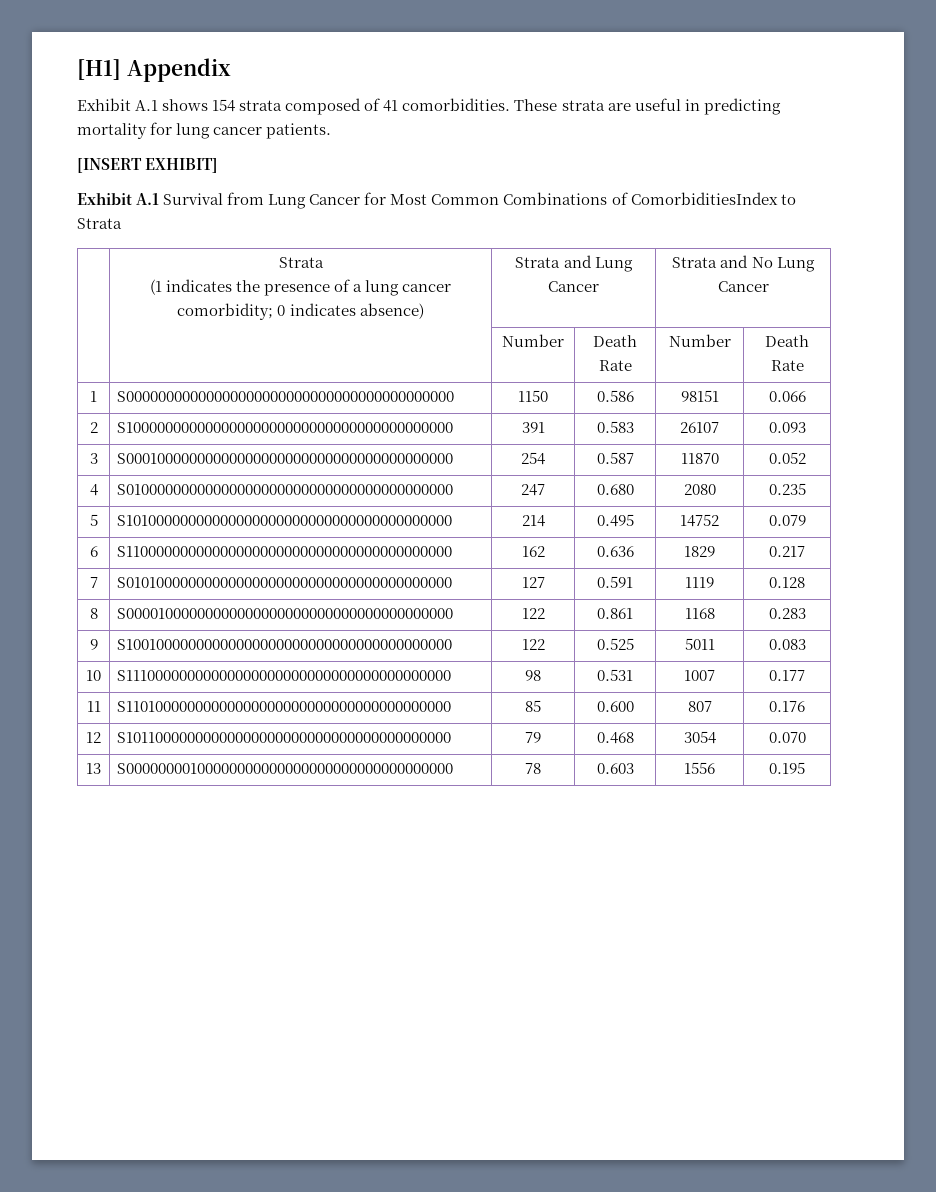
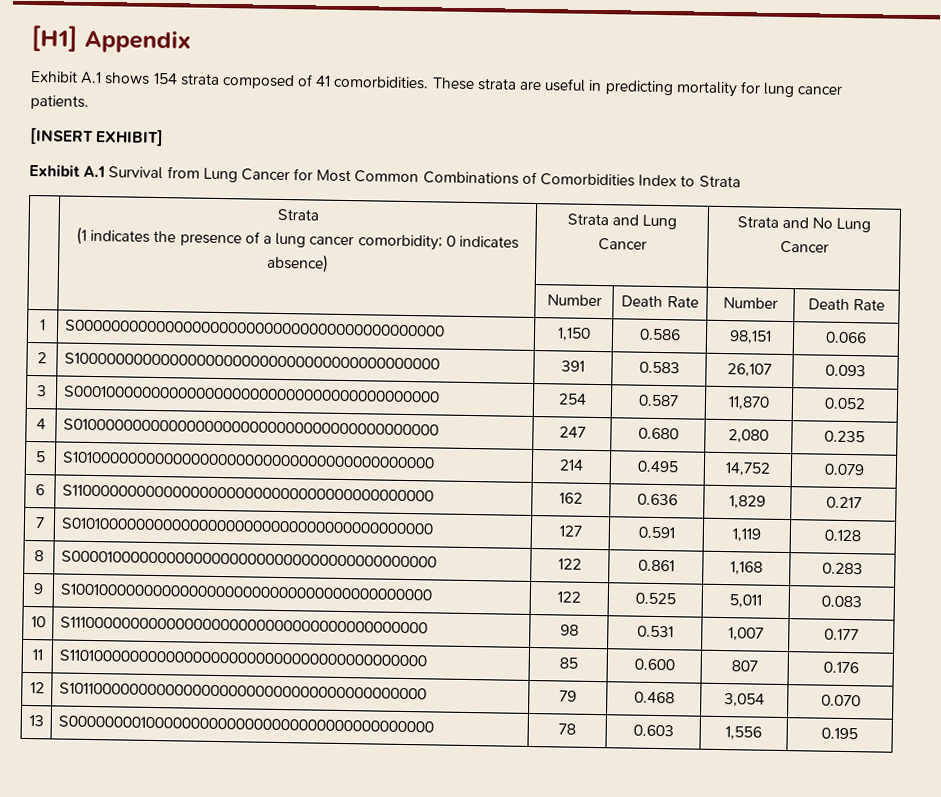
- Exhibit A.1 Survival from Lung Cancer for Most Common Combinations of ComorbiditiesIndex to Strata
+ Exhibit A.1 Survival from Lung Cancer for Most Common Combinations of Comorbidities Index to Strata
- 1 | S00000000000000000000000000000000000000000 | 1150 | 0.586 | 98151 | 0.066
+ 1 | S00000000000000000000000000000000000000000 | 1,150 | 0.586 | 98,151 | 0.066
- 2 | S10000000000000000000000000000000000000000 | 391 | 0.583 | 26107 | 0.093
+ 2 | S10000000000000000000000000000000000000000 | 391 | 0.583 | 26,107 | 0.093
- 3 | S00010000000000000000000000000000000000000 | 254 | 0.587 | 11870 | 0.052
+ 3 | S00010000000000000000000000000000000000000 | 254 | 0.587 | 11,870 | 0.052
- 4 | S01000000000000000000000000000000000000000 | 247 | 0.680 | 2080 | 0.235
+ 4 | S01000000000000000000000000000000000000000 | 247 | 0.680 | 2,080 | 0.235
- 5 | S10100000000000000000000000000000000000000 | 214 | 0.495 | 14752 | 0.079
+ 5 | S10100000000000000000000000000000000000000 | 214 | 0.495 | 14,752 | 0.079
- 6 | S11000000000000000000000000000000000000000 | 162 | 0.636 | 1829 | 0.217
+ 6 | S11000000000000000000000000000000000000000 | 162 | 0.636 | 1,829 | 0.217
- 7 | S01010000000000000000000000000000000000000 | 127 | 0.591 | 1119 | 0.128
+ 7 | S01010000000000000000000000000000000000000 | 127 | 0.591 | 1,119 | 0.128
- 8 | S00001000000000000000000000000000000000000 | 122 | 0.861 | 1168 | 0.283
+ 8 | S00001000000000000000000000000000000000000 | 122 | 0.861 | 1,168 | 0.283
- 9 | S10010000000000000000000000000000000000000 | 122 | 0.525 | 5011 | 0.083
+ 9 | S10010000000000000000000000000000000000000 | 122 | 0.525 | 5,011 | 0.083
- 10 | S11100000000000000000000000000000000000000 | 98 | 0.531 | 1007 | 0.177
+ 10 | S11100000000000000000000000000000000000000 | 98 | 0.531 | 1,007 | 0.177
- 12 | S10110000000000000000000000000000000000000 | 79 | 0.468 | 3054 | 0.070
+ 12 | S10110000000000000000000000000000000000000 | 79 | 0.468 | 3,054 | 0.070
- 13 | S00000000100000000000000000000000000000000 | 78 | 0.603 | 1556 | 0.195
+ 13 | S00000000100000000000000000000000000000000 | 78 | 0.603 | 1,556 | 0.195

